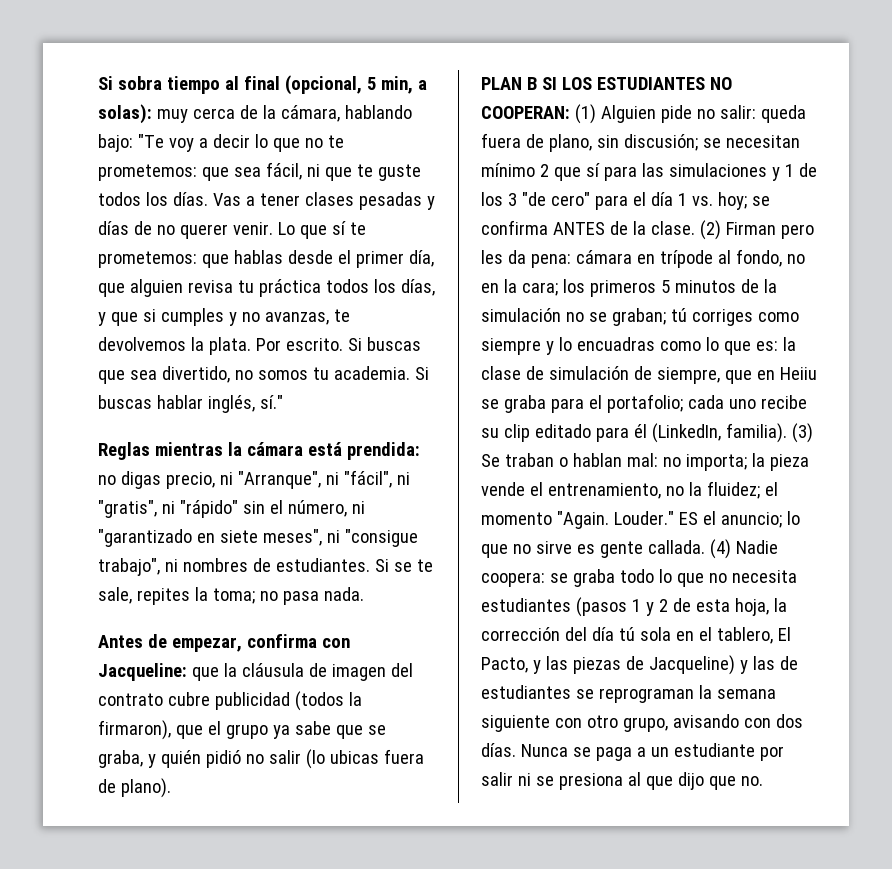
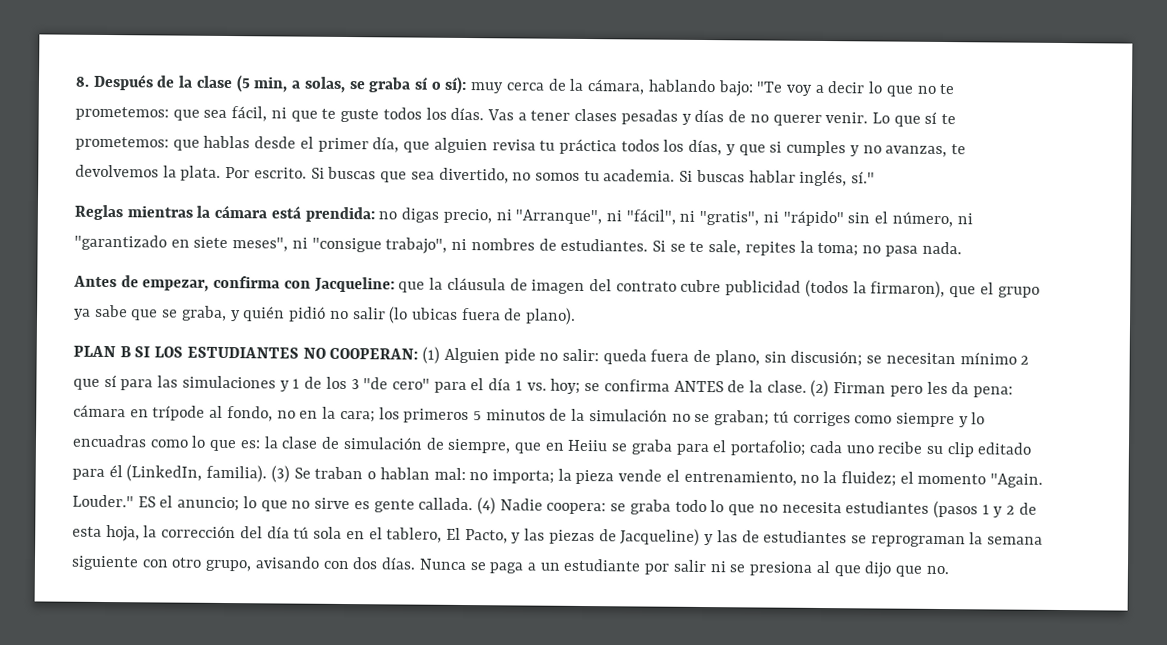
- Si sobra tiempo al final (opcional, 5 min, a solas): muy cerca de la cámara, hablando bajo: "Te voy a decir lo que no te prometemos: que sea fácil, ni que te guste todos los días.
+ 8. Después de la clase (5 min, a solas, se graba sí o sí): muy cerca de la cámara, hablando bajo: "Te voy a decir lo que no te prometemos: que sea fácil, ni que te guste todos los días.

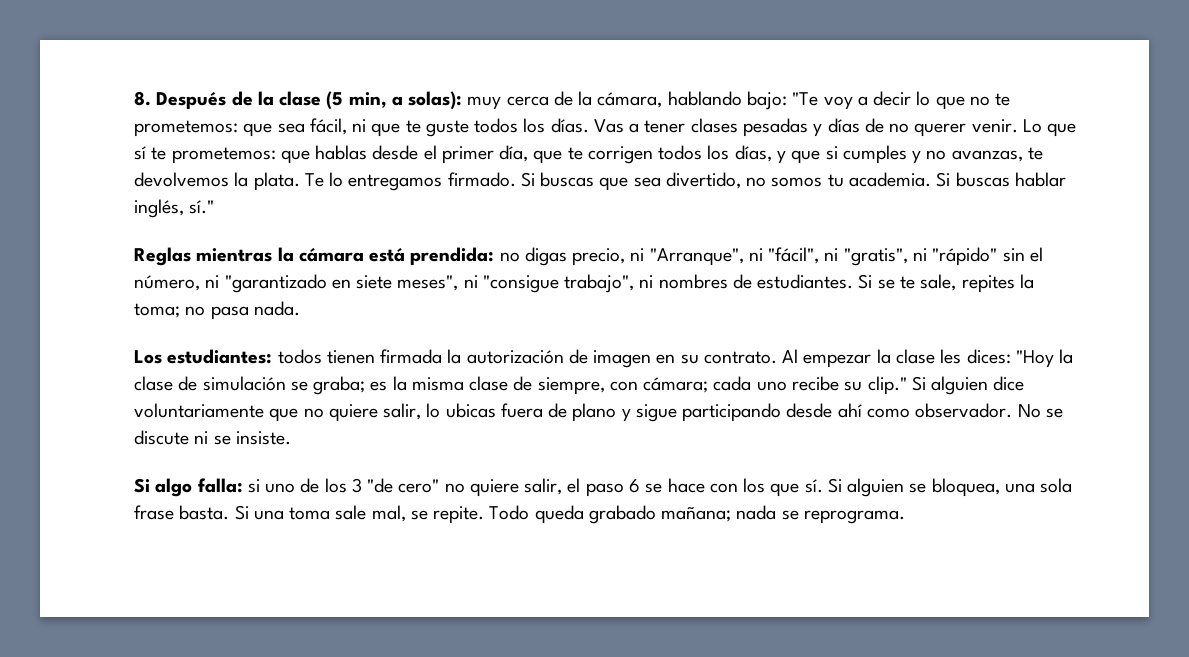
- 8. Después de la clase (5 min, a solas, se graba sí o sí): muy cerca de la cámara, hablando bajo: "Te voy a decir lo que no te prometemos: que sea fácil, ni que te guste todos los días.
+ 8. Después de la clase (5 min, a solas): muy cerca de la cámara, hablando bajo: "Te voy a decir lo que no te prometemos: que sea fácil, ni que te guste todos los días.
- Lo que sí te prometemos: que hablas desde el primer día, que alguien revisa tu práctica todos los días, y que si cumples y no avanzas, te devolvemos la plata.
+ Lo que sí te prometemos: que hablas desde el primer día, que te corrigen todos los días, y que si cumples y no avanzas, te devolvemos la plata.
- Por escrito.
+ Te lo entregamos firmado.
- Antes de empezar, confirma con Jacqueline: que la cláusula de imagen del contrato cubre publicidad (todos la firmaron), que el grupo ya sabe que se graba, y quién pidió no salir (lo ubicas fuera de plano).
- PLAN B SI LOS ESTUDIANTES NO COOPERAN: (1) Alguien pide no salir: queda fuera de plano, sin discusión; se necesitan mínimo 2 que sí para las simulaciones y 1 de los 3 "de cero" para el día 1 vs. hoy; se confirma ANTES de la clase. (2) Firman pero les da pena: cámara en trípode al fondo, no en la cara; los primeros 5 minutos de la simulación no se graban; tú corriges como siempre y lo encuadras como lo que es: la clase de simulación de siempre, que en Heiiu se graba para el portafolio; cada uno recibe su clip editado para él (LinkedIn, familia). (3) Se traban o hablan mal: no importa; la pieza vende el entrenamiento, no la fluidez; el momento "Again. Louder." ES el anuncio; lo que no sirve es gente callada. (4) Nadie coopera: se graba todo lo que no necesita estudiantes (pasos 1 y 2 de esta hoja, la corrección del día tú sola en el tablero, El Pacto, y las piezas de Jacqueline) y las de estudiantes se reprograman la semana siguiente con otro grupo, avisando con dos días. Nunca se paga a un estudiante por salir ni se presiona al que dijo que no.
+ Los estudiantes: todos tienen firmada la autorización de imagen en su contrato. Al empezar la clase les dices: "Hoy la clase de simulación se graba; es la misma clase de siempre, con cámara; cada uno recibe su clip." Si alguien dice voluntariamente que no quiere salir, lo ubicas fuera de plano y sigue participando desde ahí como observador. No se discute ni se insiste.
+ Si algo falla: si uno de los 3 "de cero" no quiere salir, el paso 6 se hace con los que sí. Si alguien se bloquea, una sola frase basta. Si una toma sale mal, se repite. Todo queda grabado mañana; nada se reprograma.

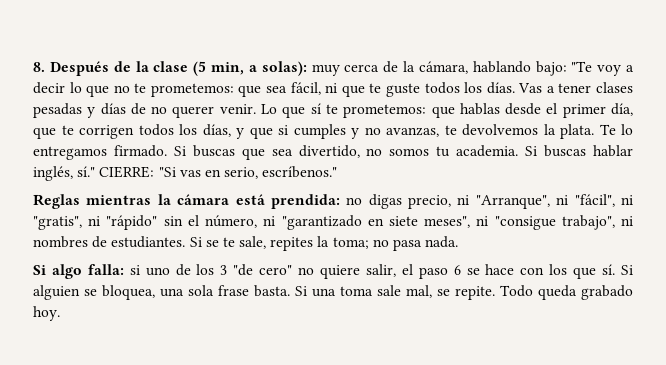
+ CIERRE: "Si vas en serio, escríbenos."
- Los estudiantes: todos tienen firmada la autorización de imagen en su contrato. Al empezar la clase les dices: "Hoy la clase de simulación se graba; es la misma clase de siempre, con cámara; cada uno recibe su clip." Si alguien dice voluntariamente que no quiere salir, lo ubicas fuera de plano y sigue participando desde ahí como observador. No se discute ni se insiste.
- Todo queda grabado mañana; nada se reprograma.
+ Todo queda grabado hoy.

